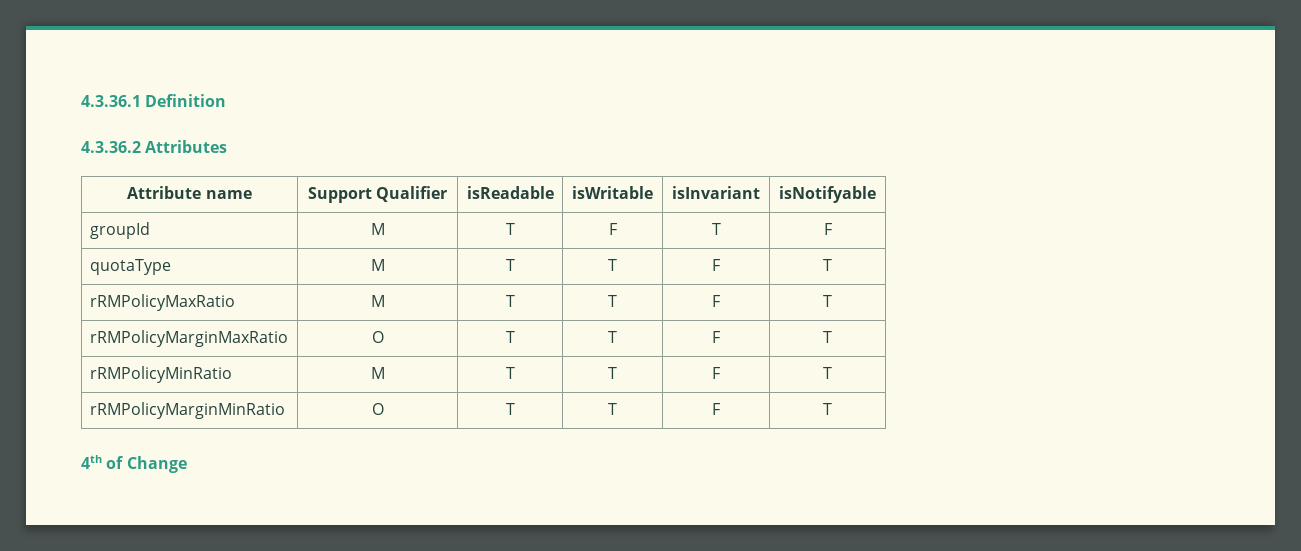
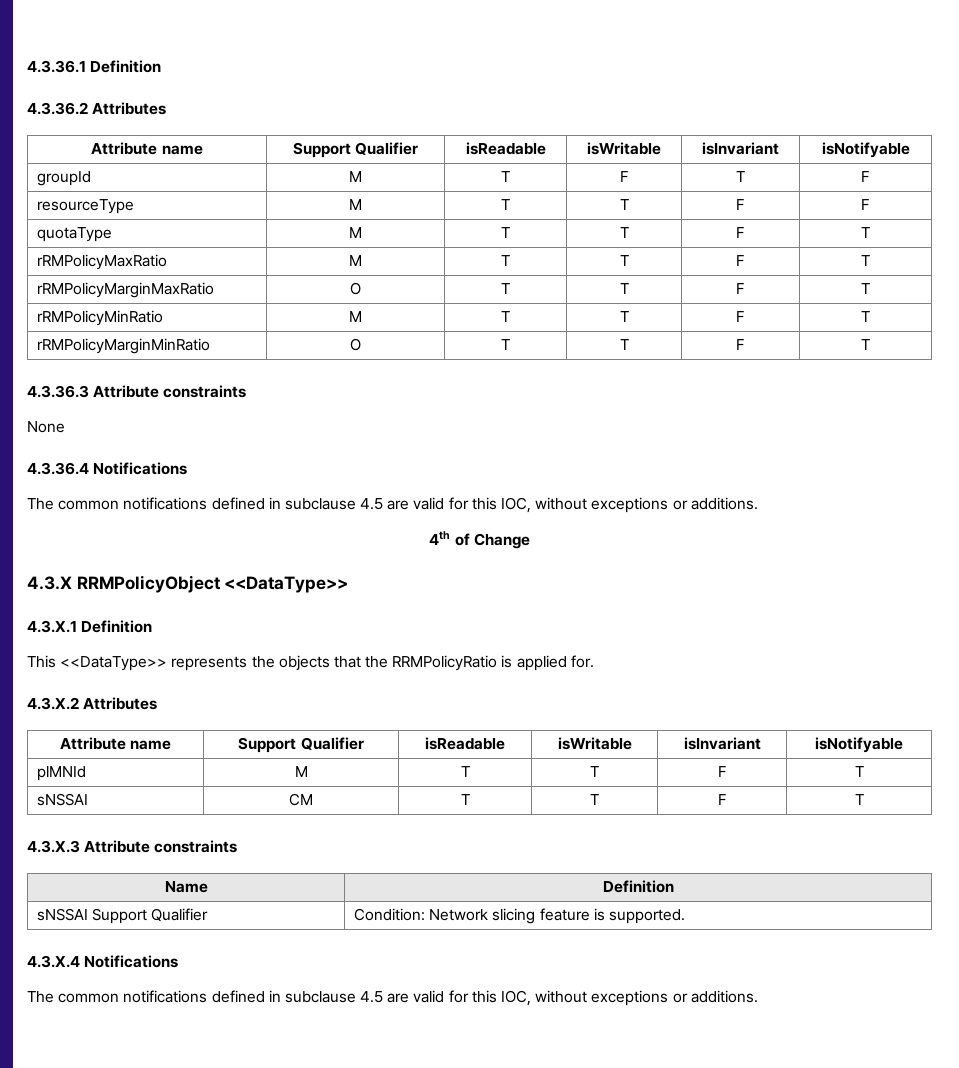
+ resourceType | M | T | T | F | F
+ 4.3.36.3 Attribute constraints
+ None
+ 4.3.36.4 Notifications
+ The common notifications defined in subclause 4.5 are valid for this IOC, without exceptions or additions.
  4th of Change
+ 4.3.X RRMPolicyObject <<DataType>>
+ 4.3.X.1 Definition
+ This <<DataType>> represents the objects that the RRMPolicyRatio is applied for.
+ 4.3.X.2 Attributes
+ Attribute name | Support Qualifier | isReadable | isWritable | isInvariant | isNotifyable
+ plMNId | M | T | T | F | T
+ sNSSAI | CM | T | T | F | T
+ 4.3.X.3 Attribute constraints
+ Name | Definition
+ sNSSAI Support Qualifier | Condition: Network slicing feature is supported.
+ 4.3.X.4 Notifications
+ The common notifications defined in subclause 4.5 are valid for this IOC, without exceptions or additions.

